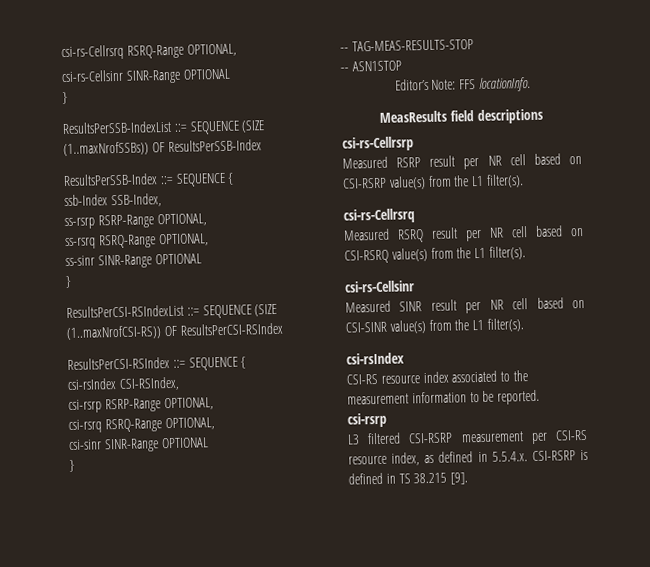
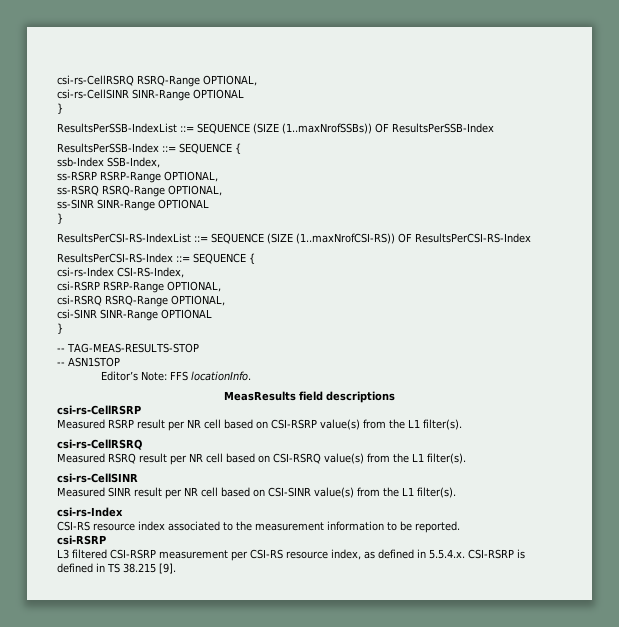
- csi-rs-Cellrsrq RSRQ-Range OPTIONAL,
- csi-rs-Cellsinr SINR-Range OPTIONAL
+ csi-rs-CellRSRQ RSRQ-Range OPTIONAL,
+ csi-rs-CellSINR SINR-Range OPTIONAL
- ss-rsrp RSRP-Range OPTIONAL,
- ss-rsrq RSRQ-Range OPTIONAL,
- ss-sinr SINR-Range OPTIONAL
+ ss-RSRP RSRP-Range OPTIONAL,
+ ss-RSRQ RSRQ-Range OPTIONAL,
+ ss-SINR SINR-Range OPTIONAL
  }
- ResultsPerCSI-RSIndexList ::= SEQUENCE (SIZE (1..maxNrofCSI-RS)) OF ResultsPerCSI-RSIndex
- ResultsPerCSI-RSIndex ::= SEQUENCE {
- csi-rsIndex CSI-RSIndex,
- csi-rsrp RSRP-Range OPTIONAL,
- csi-rsrq RSRQ-Range OPTIONAL,
- csi-sinr SINR-Range OPTIONAL
+ ResultsPerCSI-RS-IndexList ::= SEQUENCE (SIZE (1..maxNrofCSI-RS)) OF ResultsPerCSI-RS-Index
+ ResultsPerCSI-RS-Index ::= SEQUENCE {
+ csi-rs-Index CSI-RS-Index,
+ csi-RSRP RSRP-Range OPTIONAL,
+ csi-RSRQ RSRQ-Range OPTIONAL,
+ csi-SINR SINR-Range OPTIONAL
- csi-rs-Cellrsrp
+ csi-rs-CellRSRP
  Measured RSRP result per NR cell based on CSI-RSRP value(s) from the L1 filter(s).
- csi-rs-Cellrsrq
+ csi-rs-CellRSRQ
  Measured RSRQ result per NR cell based on CSI-RSRQ value(s) from the L1 filter(s).
- csi-rs-Cellsinr
+ csi-rs-CellSINR
  Measured SINR result per NR cell based on CSI-SINR value(s) from the L1 filter(s).
- csi-rsIndex
+ csi-rs-Index
  CSI-RS resource index associated to the measurement information to be reported.
- csi-rsrp
+ csi-RSRP

